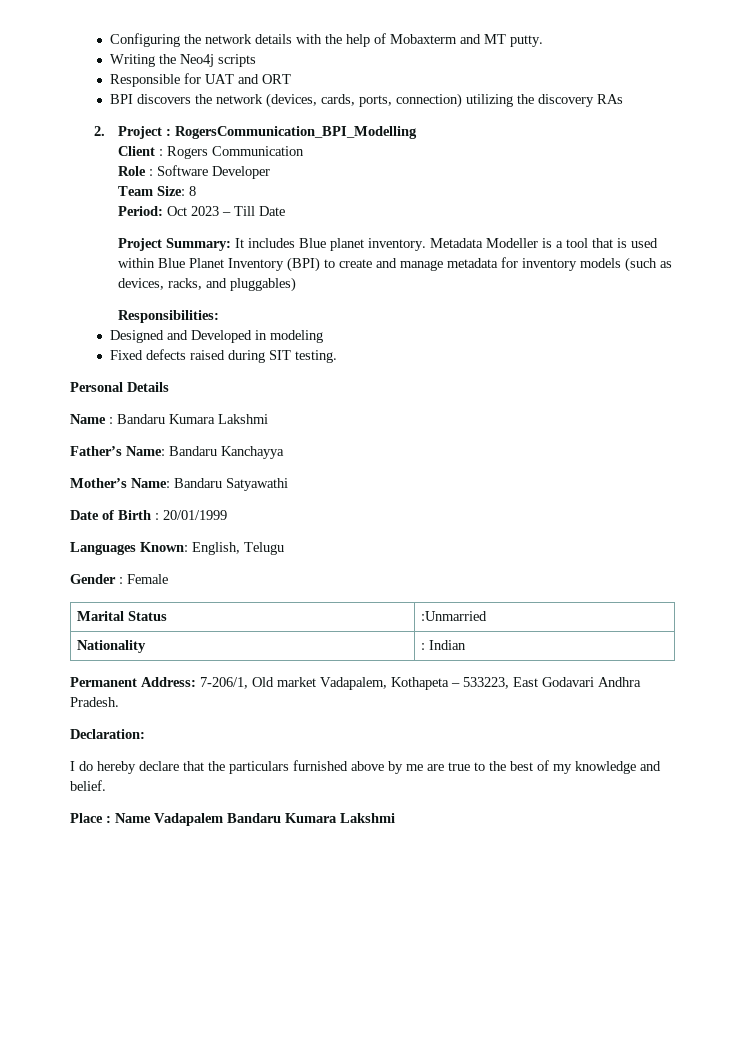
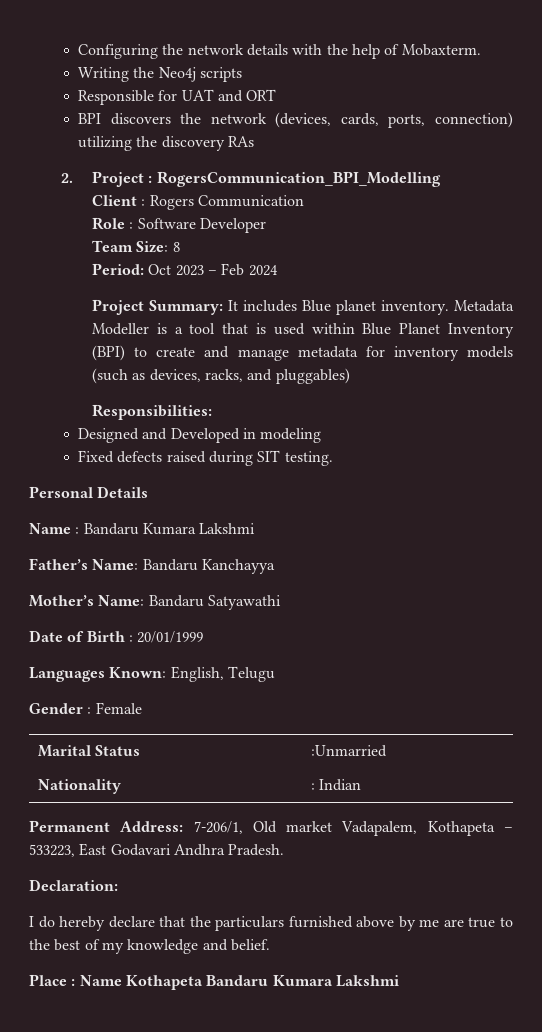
- Configuring the network details with the help of Mobaxterm and MT putty.
+ Configuring the network details with the help of Mobaxterm.
- Period: Oct 2023 – Till Date
+ Period: Oct 2023 – Feb 2024
- Place : Name Vadapalem Bandaru Kumara Lakshmi
+ Place : Name Kothapeta Bandaru Kumara Lakshmi

